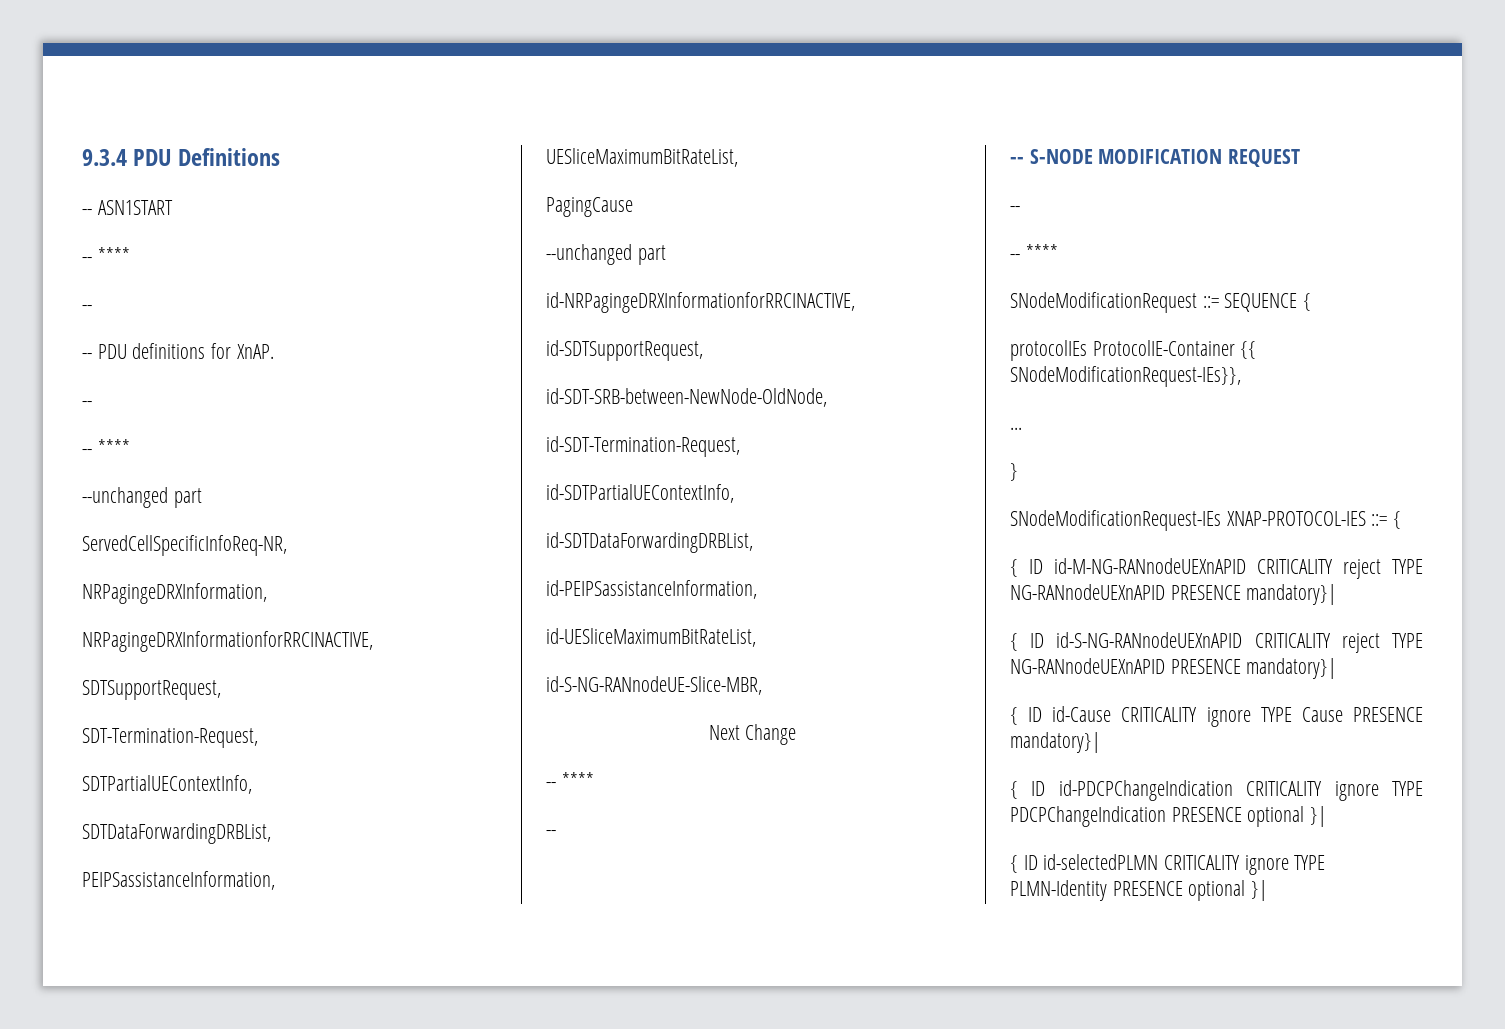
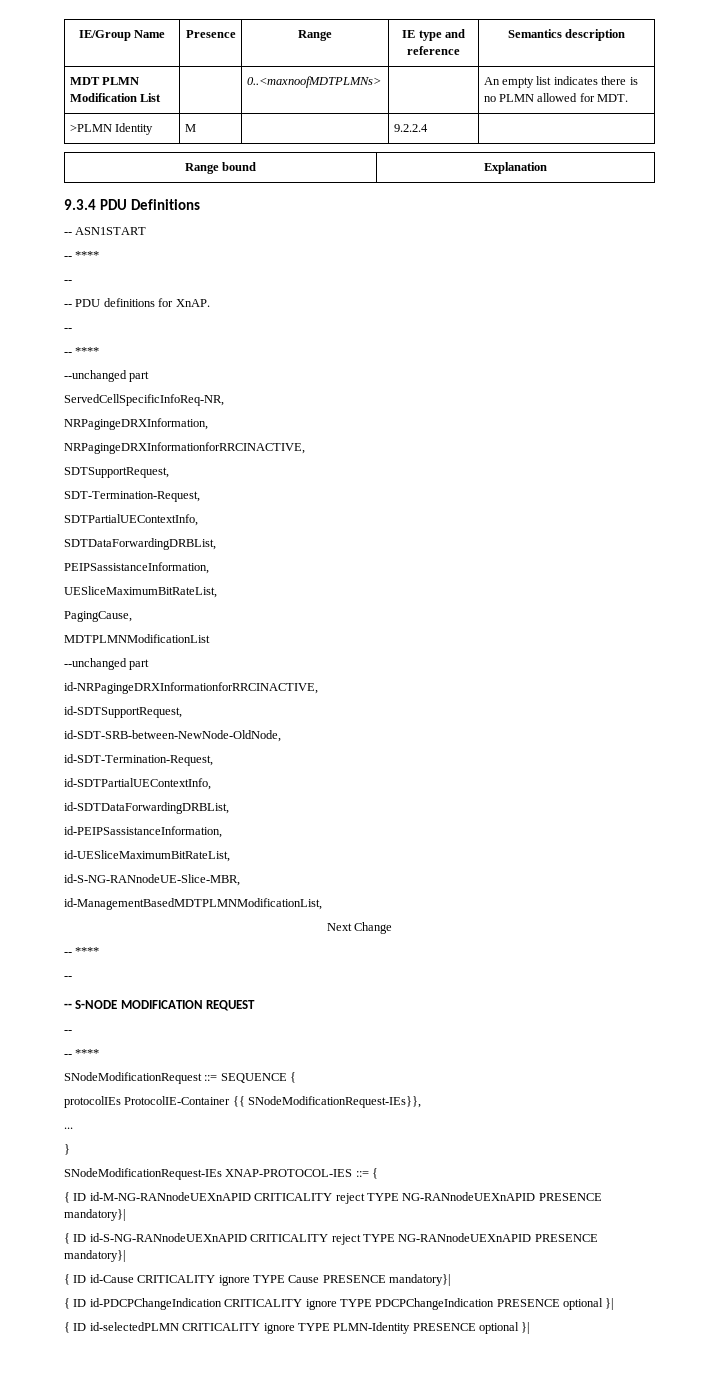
+ IE/Group Name | Presence | Range | IE type and reference | Semantics description
+ MDT PLMN Modification List | | 0..<maxnoofMDTPLMNs> | | An empty list indicates there is no PLMN allowed for MDT.
+ >PLMN Identity | M | | 9.2.2.4 |
+ Range bound | Explanation
- PagingCause
+ PagingCause,
+ MDTPLMNModificationList
+ id-ManagementBasedMDTPLMNModificationList,

